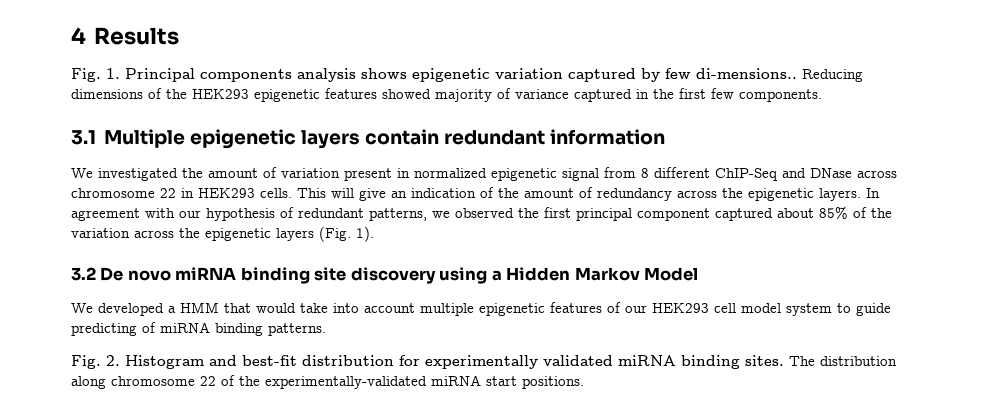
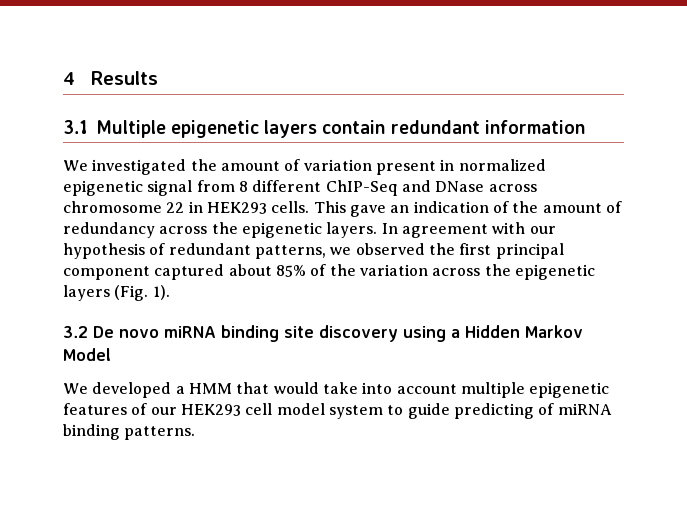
- Fig. 1. Principal components analysis shows epigenetic variation captured by few di-mensions.. Reducing dimensions of the HEK293 epigenetic features showed majority of variance captured in the first few components.
- This will give an indication of the amount of redundancy across the epigenetic layers.
+ This gave an indication of the amount of redundancy across the epigenetic layers.
- Fig. 2. Histogram and best-fit distribution for experimentally validated miRNA binding sites. The distribution along chromosome 22 of the experimentally-validated miRNA start positions.

